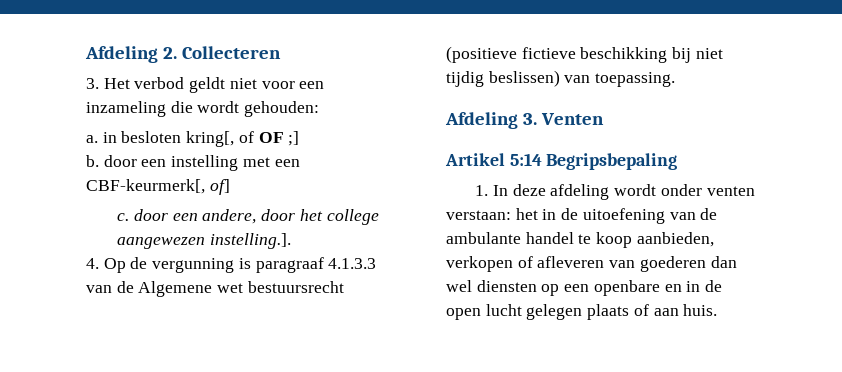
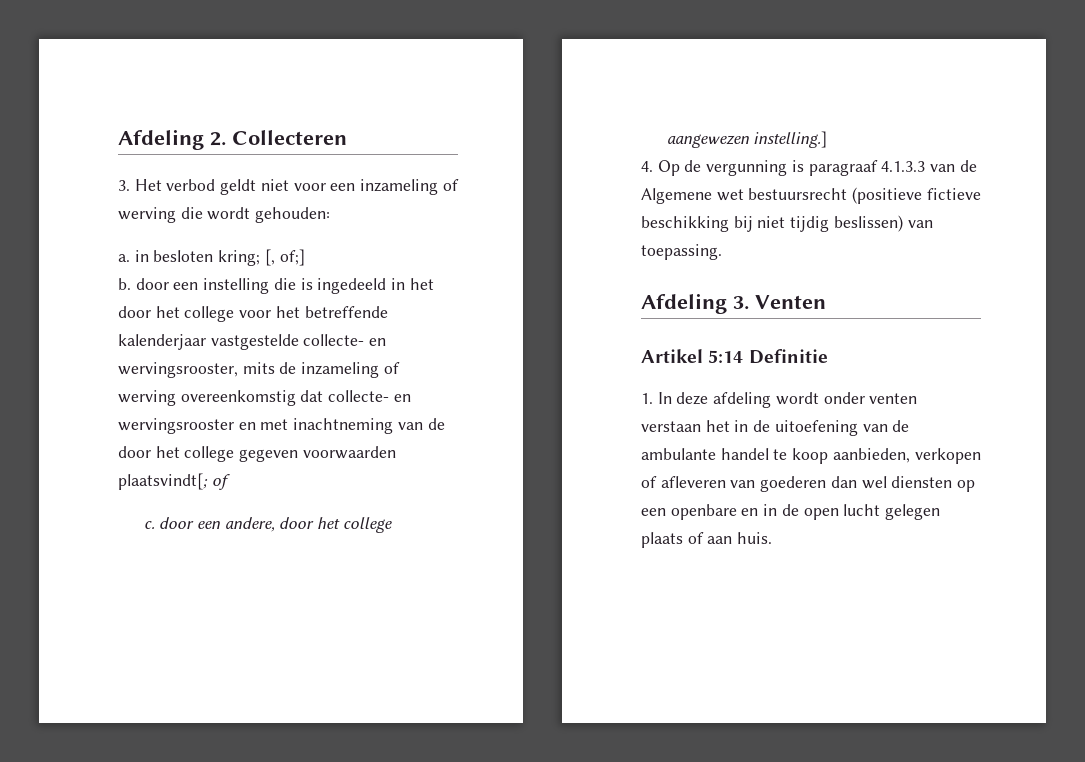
- 3. Het verbod geldt niet voor een inzameling die wordt gehouden:
+ 3. Het verbod geldt niet voor een inzameling of werving die wordt gehouden:
- a. in besloten kring[, of OF ;]
+ a. in besloten kring; [, of;]
- b. door een instelling met een CBF-keurmerk[, of]
+ b. door een instelling die is ingedeeld in het door het college voor het betreffende kalenderjaar vastgestelde collecte- en wervingsrooster, mits de inzameling of werving overeenkomstig dat collecte- en wervingsrooster en met inachtneming van de door het college gegeven voorwaarden plaatsvindt[; of
- c. door een andere, door het college aangewezen instelling.].
+ c. door een andere, door het college aangewezen instelling.]
- Artikel 5:14 Begripsbepaling
+ Artikel 5:14 Definitie
- 1. In deze afdeling wordt onder venten verstaan: het in de uitoefening van de ambulante handel te koop aanbieden, verkopen of afleveren van goederen dan wel diensten op een openbare en in de open lucht gelegen plaats of aan huis.
+ 1. In deze afdeling wordt onder venten verstaan het in de uitoefening van de ambulante handel te koop aanbieden, verkopen of afleveren van goederen dan wel diensten op een openbare en in de open lucht gelegen plaats of aan huis.

